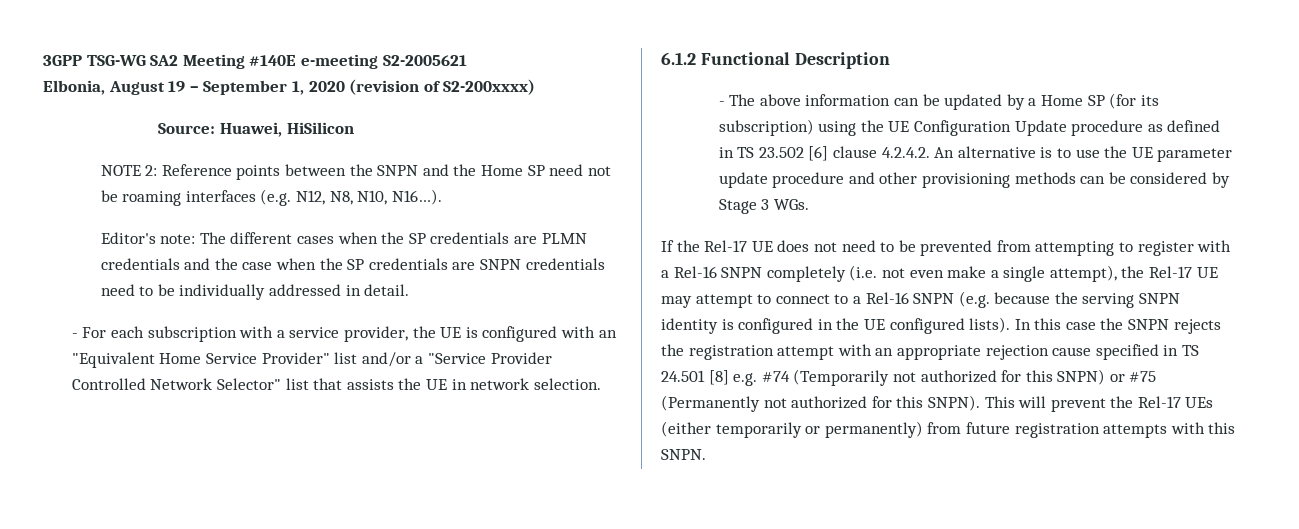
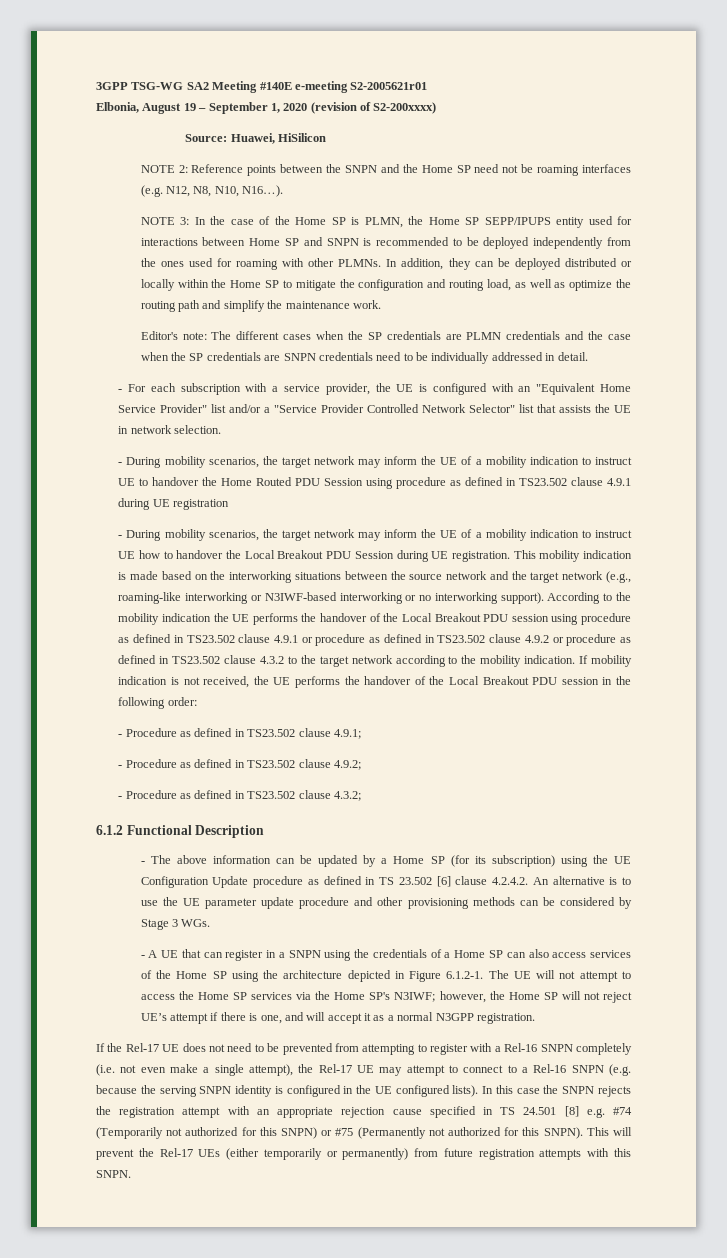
- 3GPP TSG-WG SA2 Meeting #140E e-meeting S2-2005621
+ 3GPP TSG-WG SA2 Meeting #140E e-meeting S2-2005621r01
+ NOTE 3: In the case of the Home SP is PLMN, the Home SP SEPP/IPUPS entity used for interactions between Home SP and SNPN is recommended to be deployed independently from the ones used for roaming with other PLMNs. In addition, they can be deployed distributed or locally within the Home SP to mitigate the configuration and routing load, as well as optimize the routing path and simplify the maintenance work.
+ - During mobility scenarios, the target network may inform the UE of a mobility indication to instruct UE to handover the Home Routed PDU Session using procedure as defined in TS23.502 clause 4.9.1 during UE registration
+ - During mobility scenarios, the target network may inform the UE of a mobility indication to instruct UE how to handover the Local Breakout PDU Session during UE registration. This mobility indication is made based on the interworking situations between the source network and the target network (e.g., roaming-like interworking or N3IWF-based interworking or no interworking support). According to the mobility indication the UE performs the handover of the Local Breakout PDU session using procedure as defined in TS23.502 clause 4.9.1 or procedure as defined in TS23.502 clause 4.9.2 or procedure as defined in TS23.502 clause 4.3.2 to the target network according to the mobility indication. If mobility indication is not received, the UE performs the handover of the Local Breakout PDU session in the following order:
+ - Procedure as defined in TS23.502 clause 4.9.1;
+ - Procedure as defined in TS23.502 clause 4.9.2;
+ - Procedure as defined in TS23.502 clause 4.3.2;
+ - A UE that can register in a SNPN using the credentials of a Home SP can also access services of the Home SP using the architecture depicted in Figure 6.1.2-1. The UE will not attempt to access the Home SP services via the Home SP's N3IWF; however, the Home SP will not reject UE’s attempt if there is one, and will accept it as a normal N3GPP registration.

